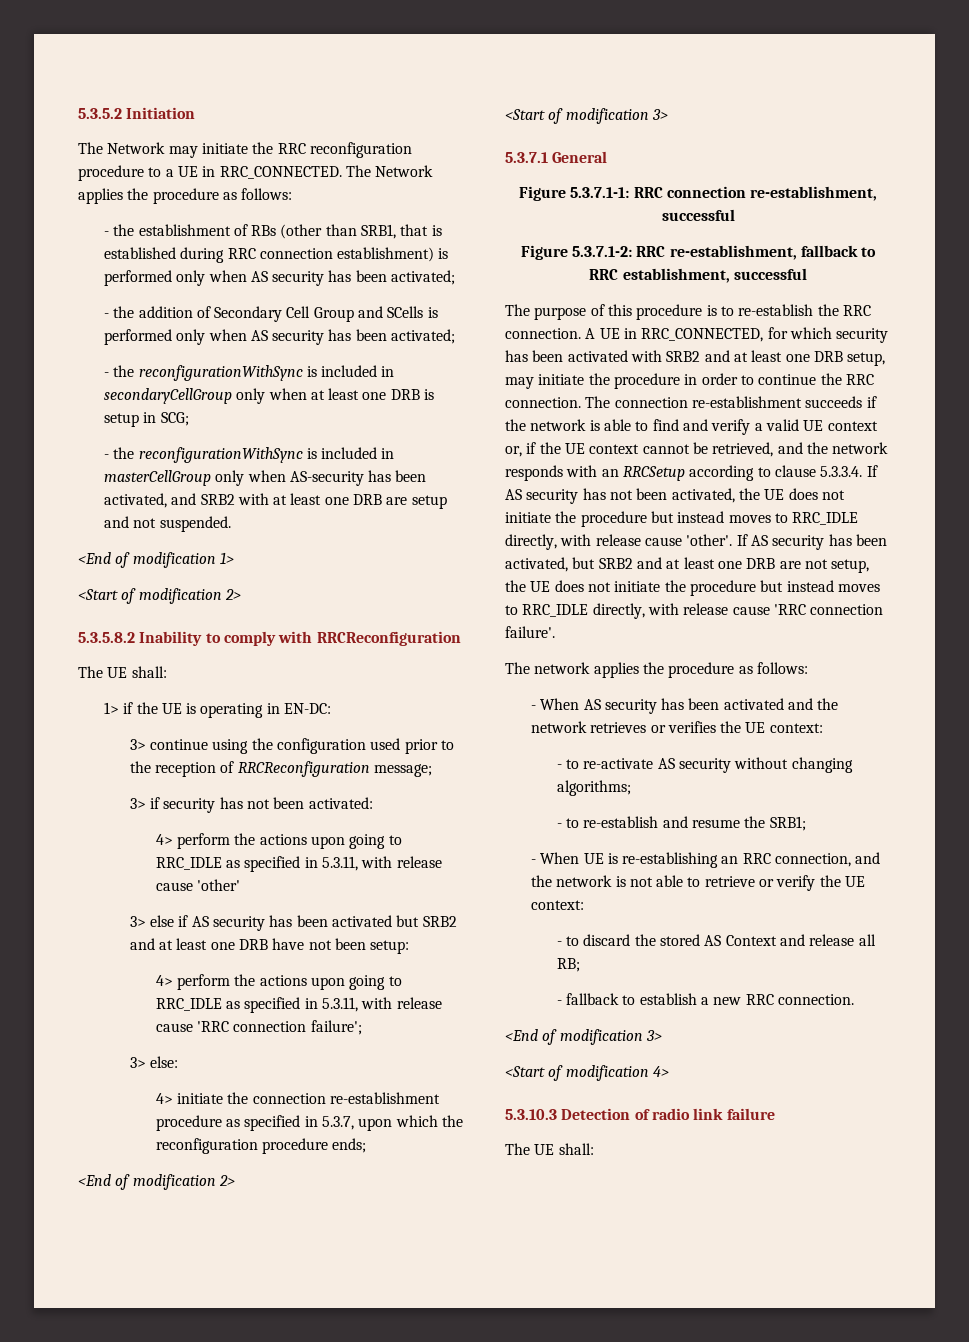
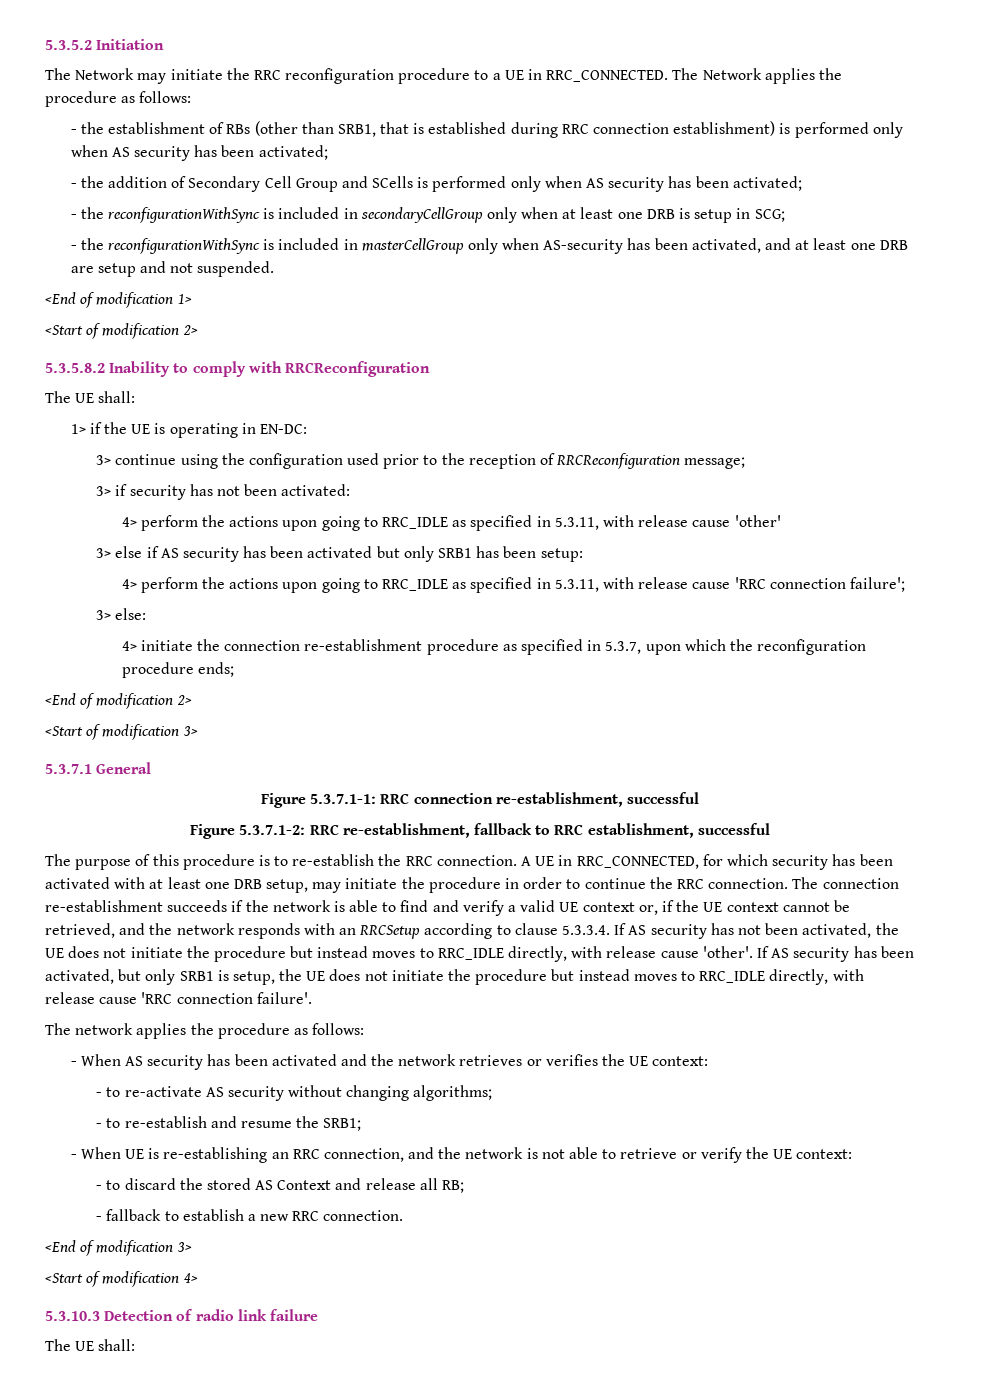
- - the reconfigurationWithSync is included in masterCellGroup only when AS-security has been activated, and SRB2 with at least one DRB are setup and not suspended.
+ - the reconfigurationWithSync is included in masterCellGroup only when AS-security has been activated, and at least one DRB are setup and not suspended.
- 3> else if AS security has been activated but SRB2 and at least one DRB have not been setup:
+ 3> else if AS security has been activated but only SRB1 has been setup:
- A UE in RRC_CONNECTED, for which security has been activated with SRB2 and at least one DRB setup, may initiate the procedure in order to continue the RRC connection.
+ A UE in RRC_CONNECTED, for which security has been activated with at least one DRB setup, may initiate the procedure in order to continue the RRC connection.
- If AS security has been activated, but SRB2 and at least one DRB are not setup, the UE does not initiate the procedure but instead moves to RRC_IDLE directly, with release cause 'RRC connection failure'.
+ If AS security has been activated, but only SRB1 is setup, the UE does not initiate the procedure but instead moves to RRC_IDLE directly, with release cause 'RRC connection failure'.

